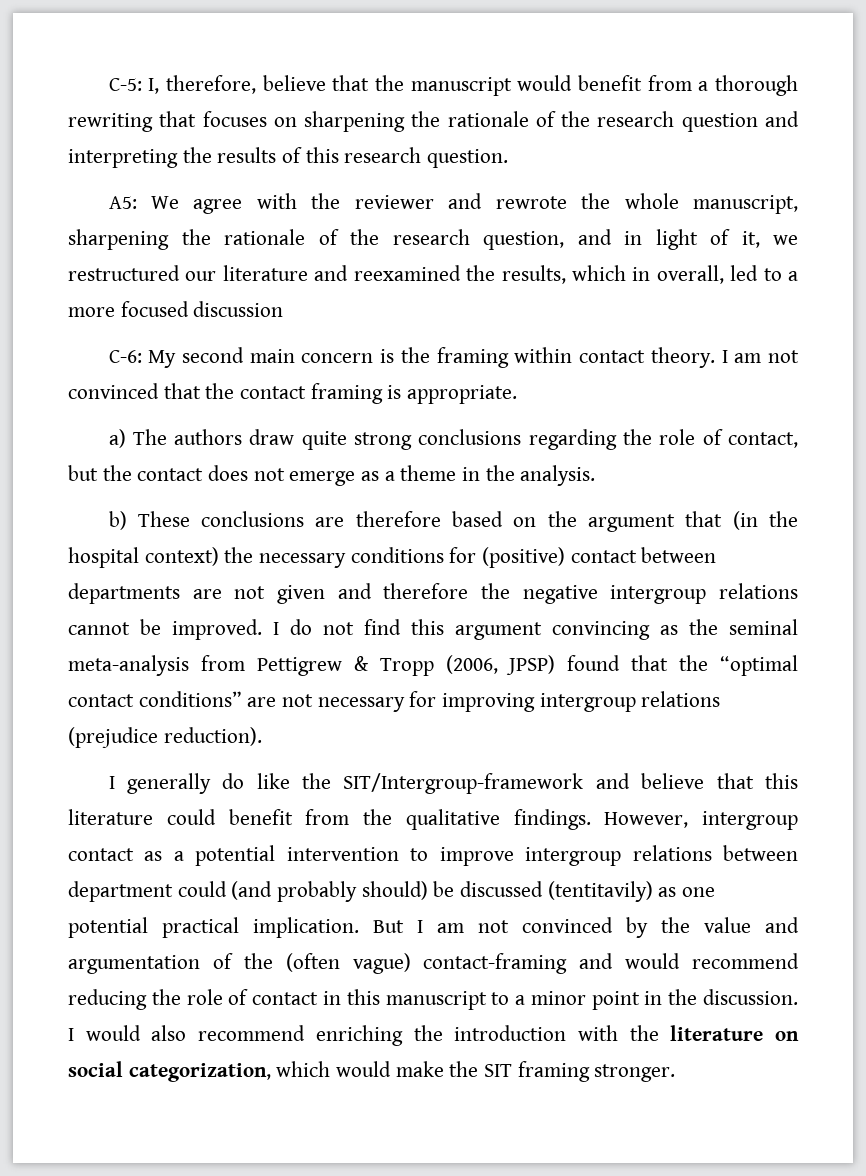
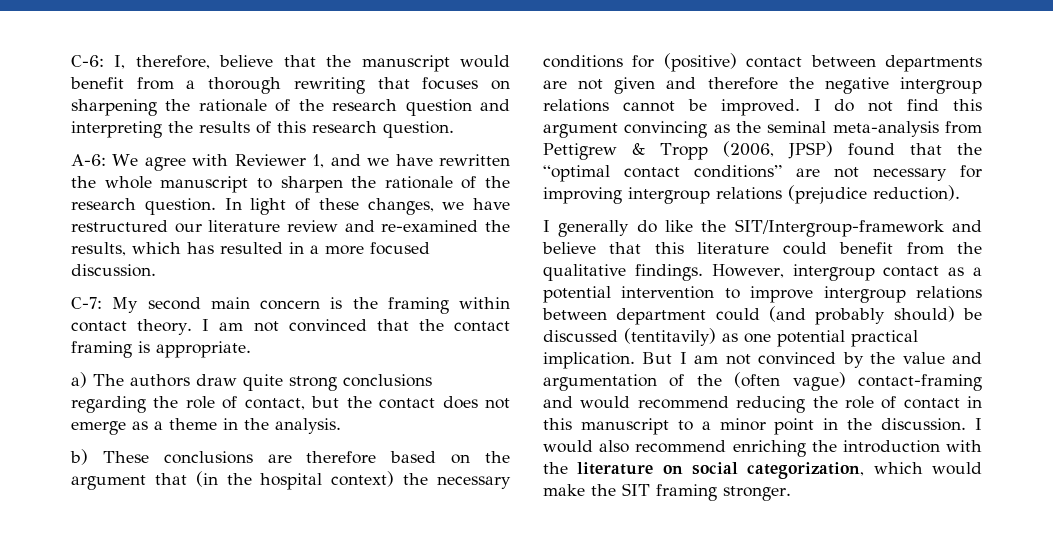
- C-5: I, therefore, believe that the manuscript would benefit from a thorough rewriting that focuses on sharpening the rationale of the research question and interpreting the results of this research question.
+ C-6: I, therefore, believe that the manuscript would benefit from a thorough rewriting that focuses on sharpening the rationale of the research question and interpreting the results of this research question.
- A5: We agree with the reviewer and rewrote the whole manuscript, sharpening the rationale of the research question, and in light of it, we restructured our literature and reexamined the results, which in overall, led to a more focused discussion
- C-6: My second main concern is the framing within contact theory.
+ A-6: We agree with Reviewer 1, and we have rewritten the whole manuscript to sharpen the rationale of the research question. In light of these changes, we have restructured our literature review and re-examined the results, which has resulted in a more focused discussion.
+ C-7: My second main concern is the framing within contact theory.

